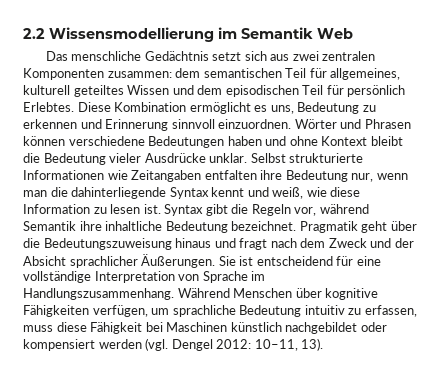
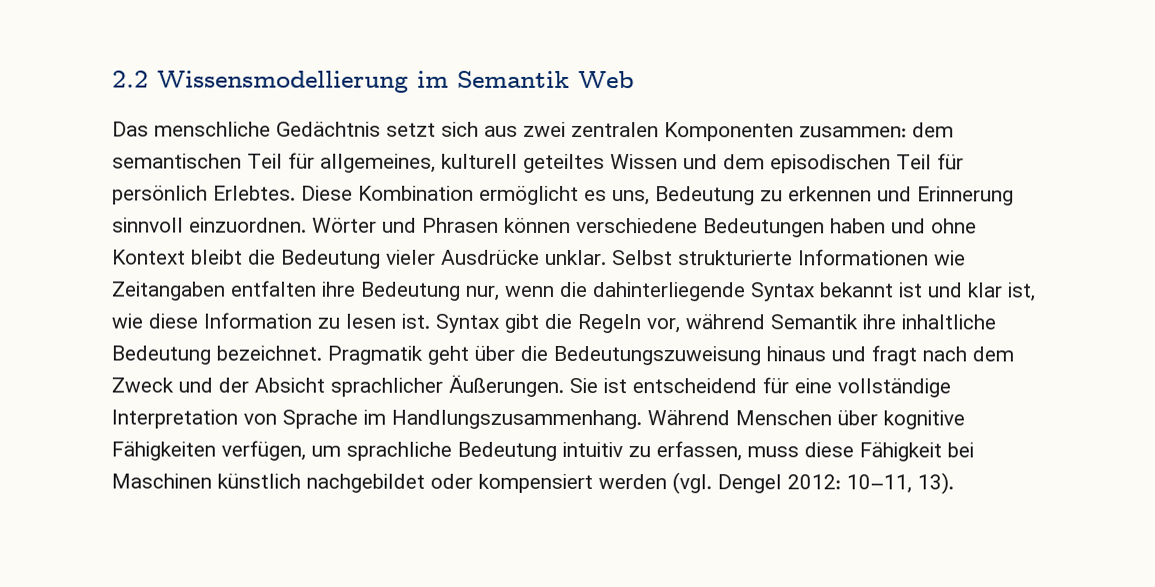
- Selbst strukturierte Informationen wie Zeitangaben entfalten ihre Bedeutung nur, wenn man die dahinterliegende Syntax kennt und weiß, wie diese Information zu lesen ist.
+ Selbst strukturierte Informationen wie Zeitangaben entfalten ihre Bedeutung nur, wenn die dahinterliegende Syntax bekannt ist und klar ist, wie diese Information zu lesen ist.

